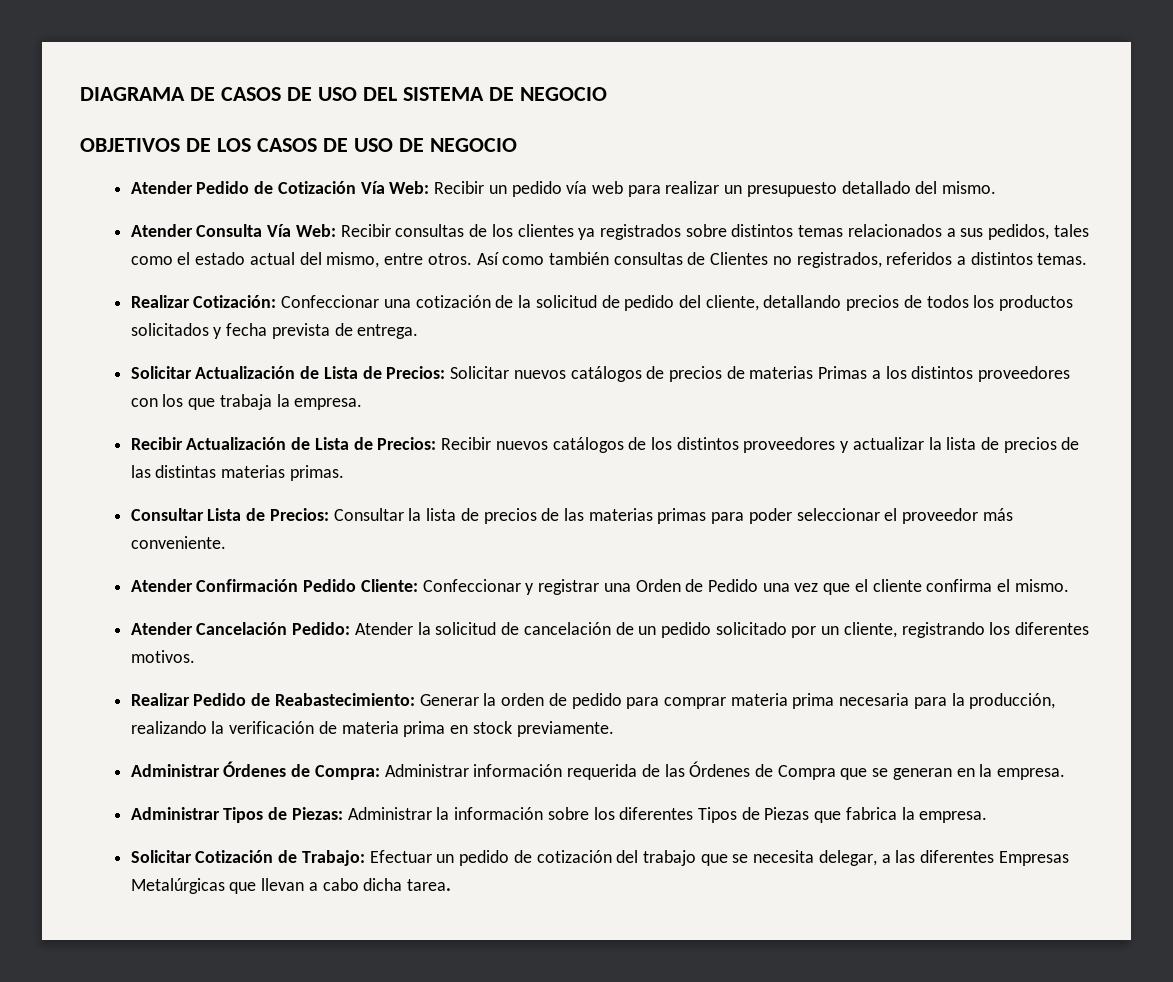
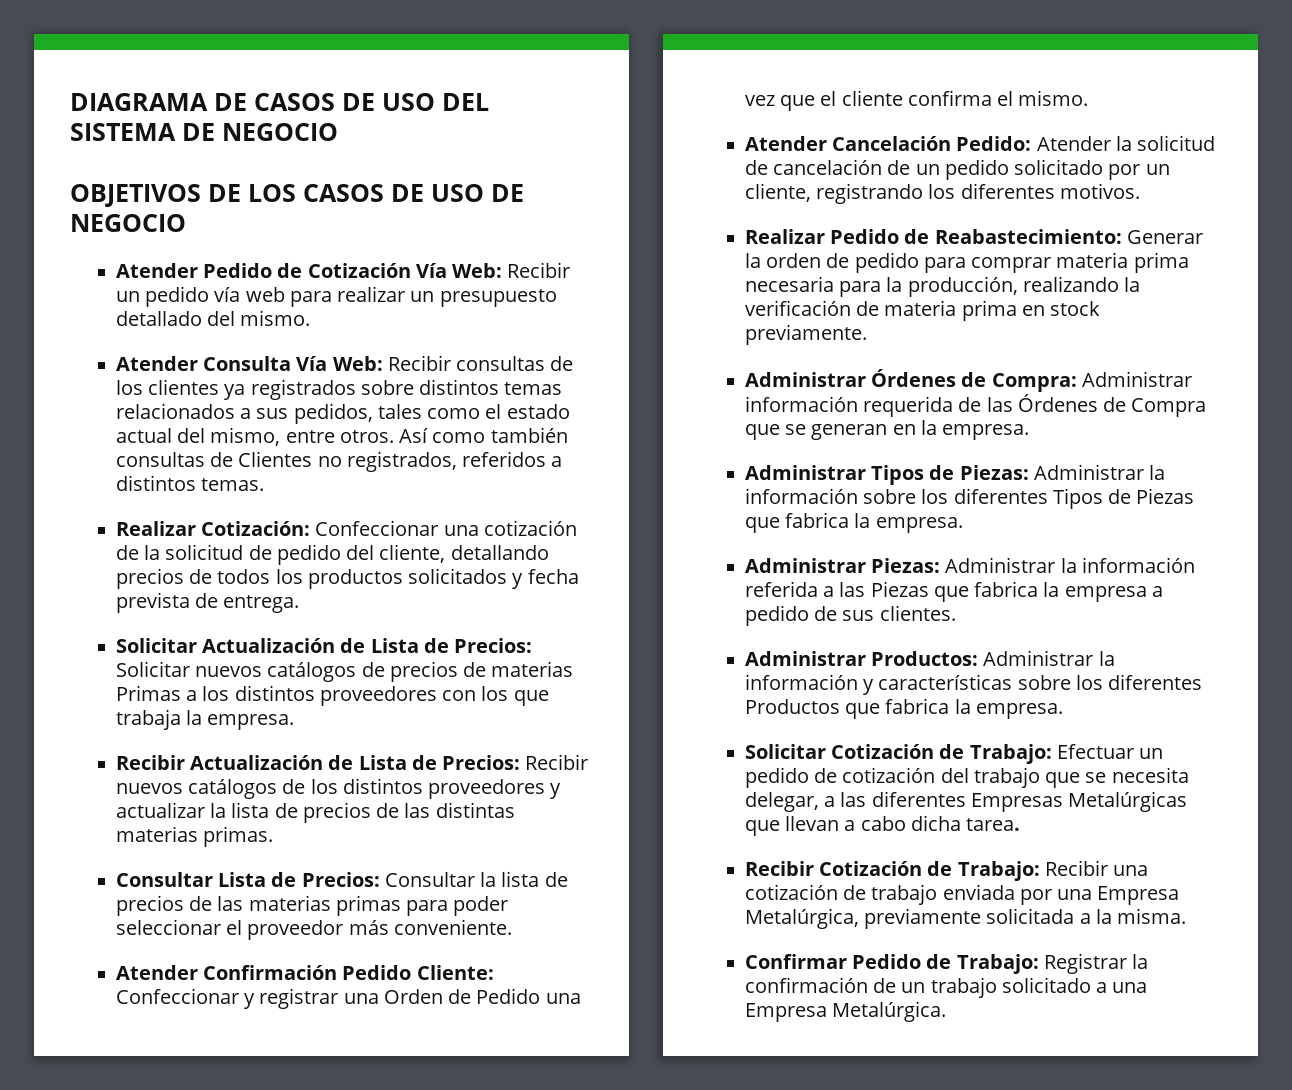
+ Administrar Piezas: Administrar la información referida a las Piezas que fabrica la empresa a pedido de sus clientes.
+ Administrar Productos: Administrar la información y características sobre los diferentes Productos que fabrica la empresa.
+ Recibir Cotización de Trabajo: Recibir una cotización de trabajo enviada por una Empresa Metalúrgica, previamente solicitada a la misma.
+ Confirmar Pedido de Trabajo: Registrar la confirmación de un trabajo solicitado a una Empresa Metalúrgica.

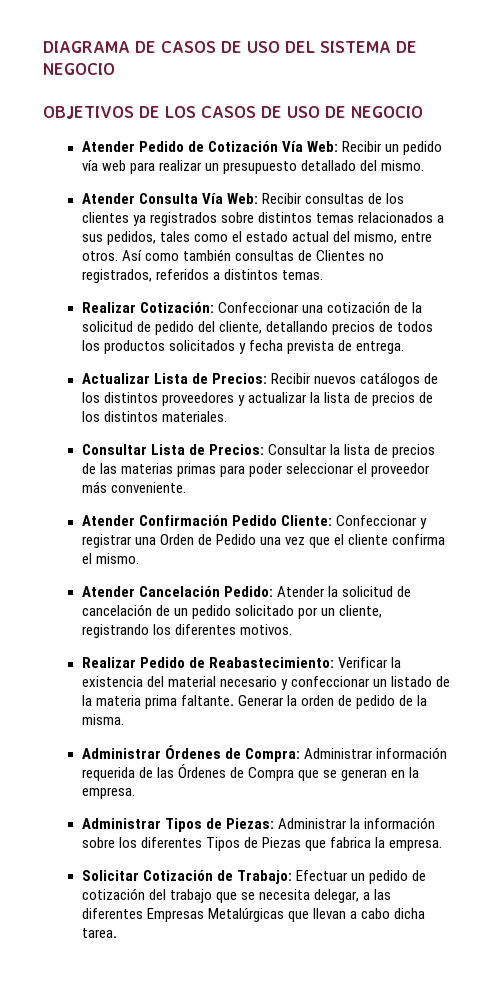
- Solicitar Actualización de Lista de Precios: Solicitar nuevos catálogos de precios de materias Primas a los distintos proveedores con los que trabaja la empresa.
- Recibir Actualización de Lista de Precios: Recibir nuevos catálogos de los distintos proveedores y actualizar la lista de precios de las distintas materias primas.
+ Actualizar Lista de Precios: Recibir nuevos catálogos de los distintos proveedores y actualizar la lista de precios de los distintos materiales.
- Realizar Pedido de Reabastecimiento: Generar la orden de pedido para comprar materia prima necesaria para la producción, realizando la verificación de materia prima en stock previamente.
+ Realizar Pedido de Reabastecimiento: Verificar la existencia del material necesario y confeccionar un listado de la materia prima faltante. Generar la orden de pedido de la misma.
- Administrar Piezas: Administrar la información referida a las Piezas que fabrica la empresa a pedido de sus clientes.
- Administrar Productos: Administrar la información y características sobre los diferentes Productos que fabrica la empresa.
- Recibir Cotización de Trabajo: Recibir una cotización de trabajo enviada por una Empresa Metalúrgica, previamente solicitada a la misma.
- Confirmar Pedido de Trabajo: Registrar la confirmación de un trabajo solicitado a una Empresa Metalúrgica.

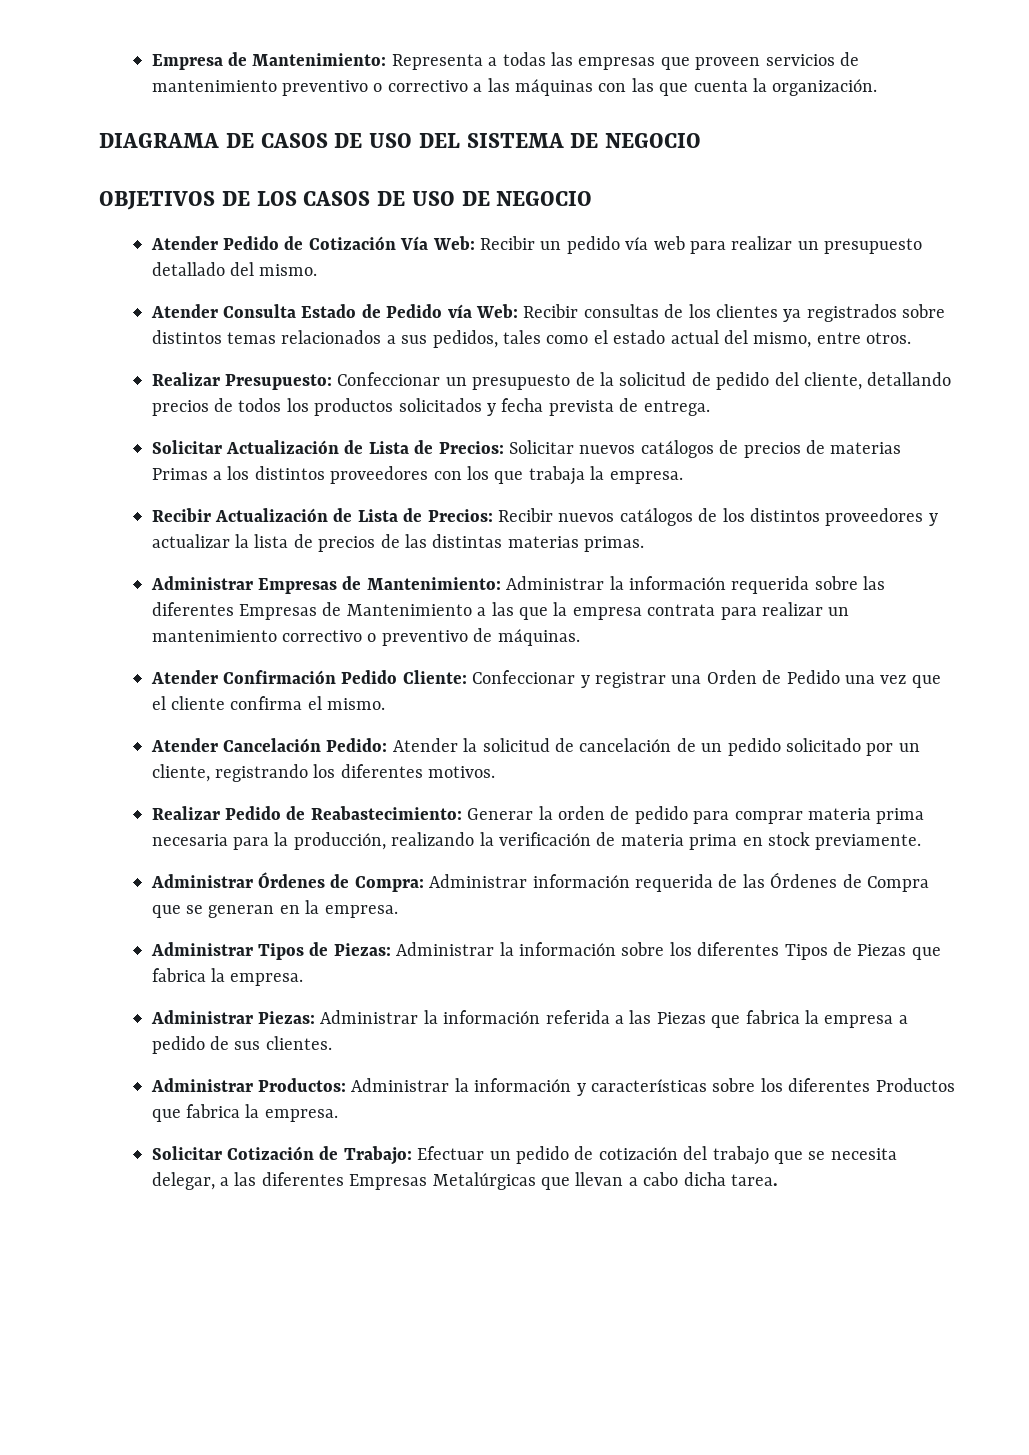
+ Empresa de Mantenimiento: Representa a todas las empresas que proveen servicios de mantenimiento preventivo o correctivo a las máquinas con las que cuenta la organización.
- Atender Consulta Vía Web: Recibir consultas de los clientes ya registrados sobre distintos temas relacionados a sus pedidos, tales como el estado actual del mismo, entre otros. Así como también consultas de Clientes no registrados, referidos a distintos temas.
- Realizar Cotización: Confeccionar una cotización de la solicitud de pedido del cliente, detallando precios de todos los productos solicitados y fecha prevista de entrega.
+ Atender Consulta Estado de Pedido vía Web: Recibir consultas de los clientes ya registrados sobre distintos temas relacionados a sus pedidos, tales como el estado actual del mismo, entre otros.
+ Realizar Presupuesto: Confeccionar un presupuesto de la solicitud de pedido del cliente, detallando precios de todos los productos solicitados y fecha prevista de entrega.
- Actualizar Lista de Precios: Recibir nuevos catálogos de los distintos proveedores y actualizar la lista de precios de los distintos materiales.
- Consultar Lista de Precios: Consultar la lista de precios de las materias primas para poder seleccionar el proveedor más conveniente.
+ Solicitar Actualización de Lista de Precios: Solicitar nuevos catálogos de precios de materias Primas a los distintos proveedores con los que trabaja la empresa.
+ Recibir Actualización de Lista de Precios: Recibir nuevos catálogos de los distintos proveedores y actualizar la lista de precios de las distintas materias primas.
+ Administrar Empresas de Mantenimiento: Administrar la información requerida sobre las diferentes Empresas de Mantenimiento a las que la empresa contrata para realizar un mantenimiento correctivo o preventivo de máquinas.
- Realizar Pedido de Reabastecimiento: Verificar la existencia del material necesario y confeccionar un listado de la materia prima faltante. Generar la orden de pedido de la misma.
+ Realizar Pedido de Reabastecimiento: Generar la orden de pedido para comprar materia prima necesaria para la producción, realizando la verificación de materia prima en stock previamente.
+ Administrar Piezas: Administrar la información referida a las Piezas que fabrica la empresa a pedido de sus clientes.
+ Administrar Productos: Administrar la información y características sobre los diferentes Productos que fabrica la empresa.

